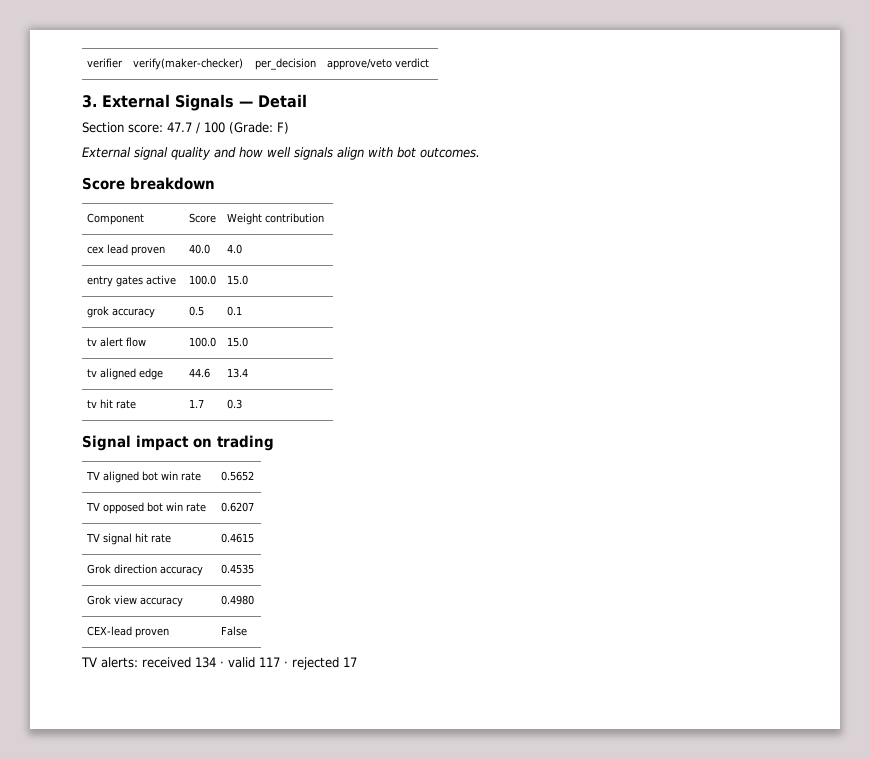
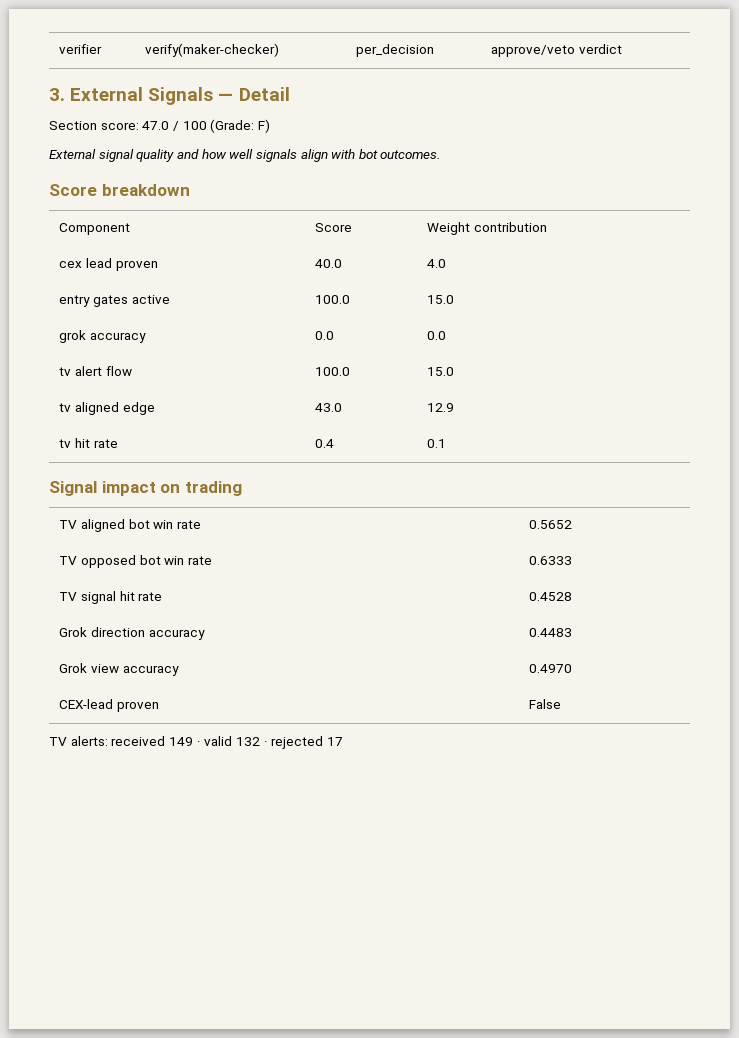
- Section score: 47.7 / 100 (Grade: F)
+ Section score: 47.0 / 100 (Grade: F)
- grok accuracy | 0.5 | 0.1
+ grok accuracy | 0.0 | 0.0
- tv aligned edge | 44.6 | 13.4
+ tv aligned edge | 43.0 | 12.9
- tv hit rate | 1.7 | 0.3
+ tv hit rate | 0.4 | 0.1
- TV opposed bot win rate | 0.6207
+ TV opposed bot win rate | 0.6333
- TV signal hit rate | 0.4615
+ TV signal hit rate | 0.4528
- Grok direction accuracy | 0.4535
+ Grok direction accuracy | 0.4483
- Grok view accuracy | 0.4980
+ Grok view accuracy | 0.4970
- TV alerts: received 134 · valid 117 · rejected 17
+ TV alerts: received 149 · valid 132 · rejected 17

